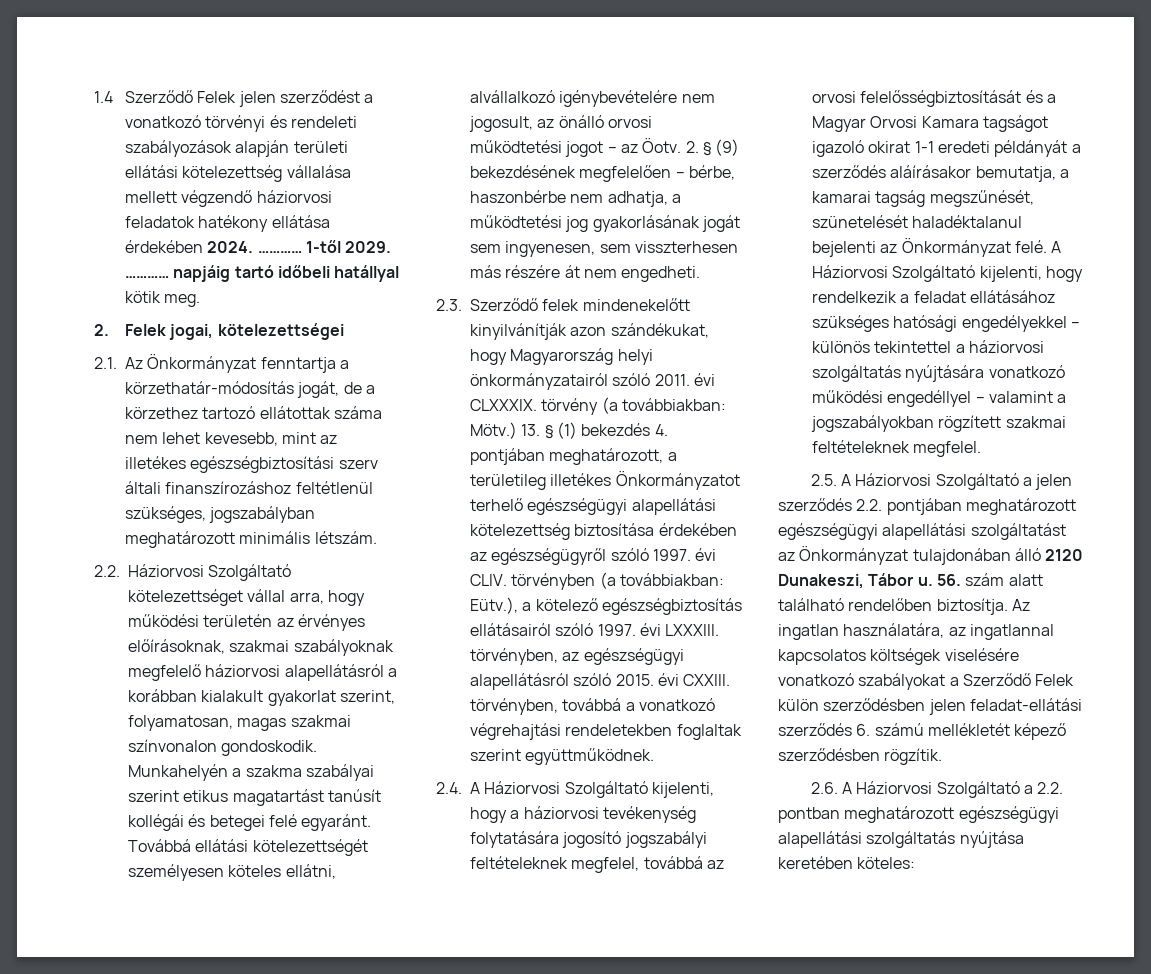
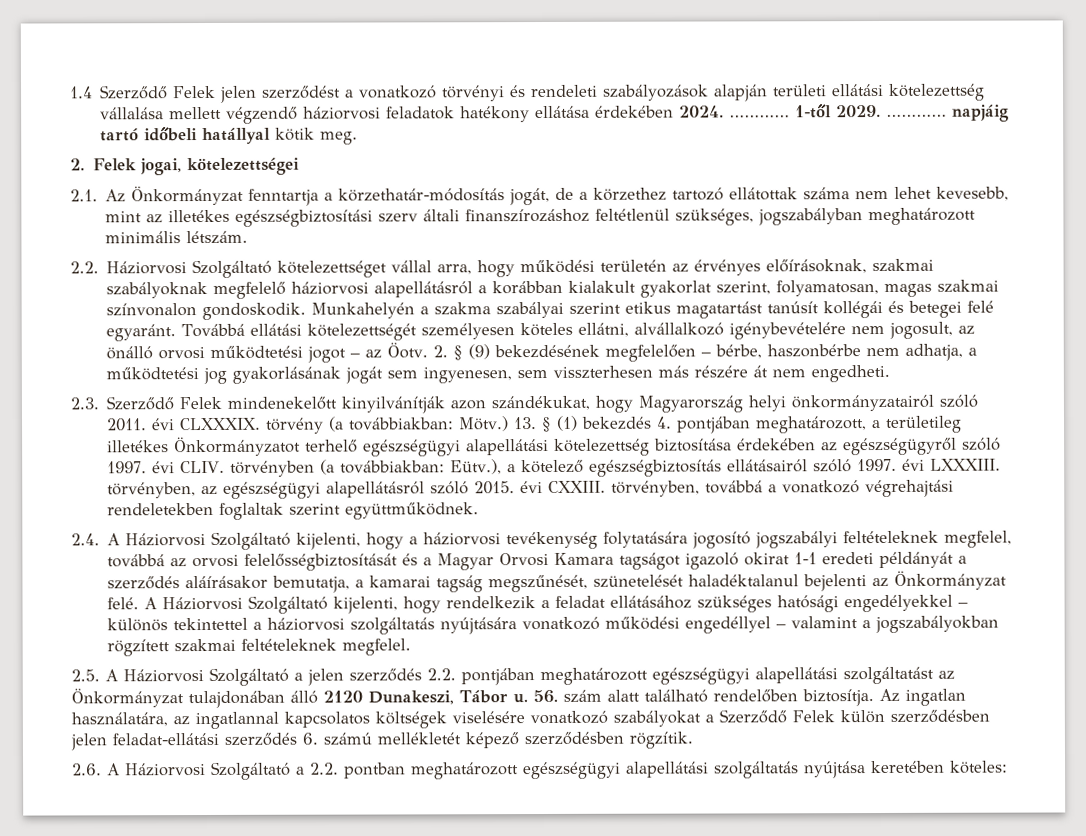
- 2.3. Szerződő felek mindenekelőtt kinyilvánítják azon szándékukat, hogy Magyarország helyi önkormányzatairól szóló 2011. évi CLXXXIX. törvény (a továbbiakban: Mötv.)
+ 2.3. Szerződő Felek mindenekelőtt kinyilvánítják azon szándékukat, hogy Magyarország helyi önkormányzatairól szóló 2011. évi CLXXXIX. törvény (a továbbiakban: Mötv.)

